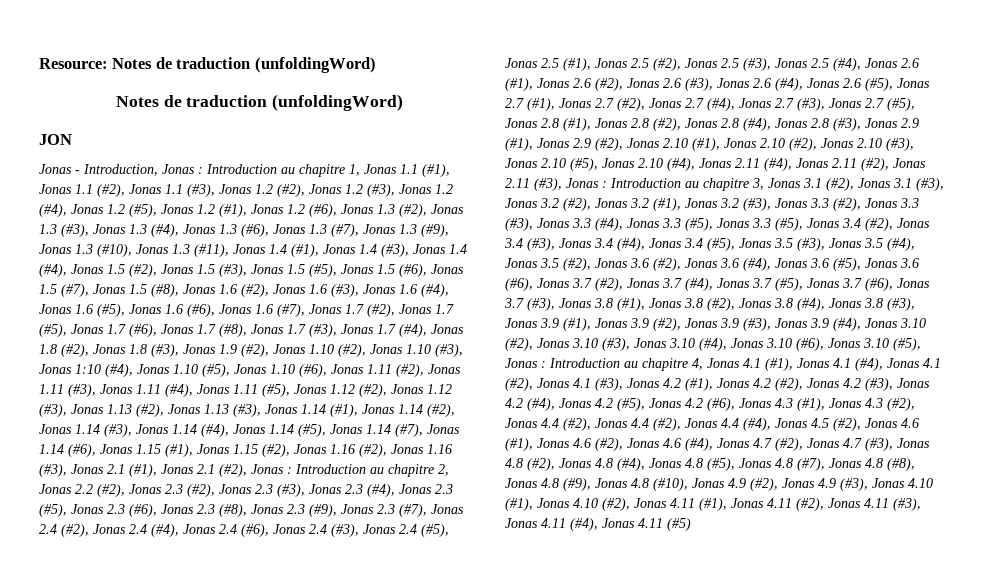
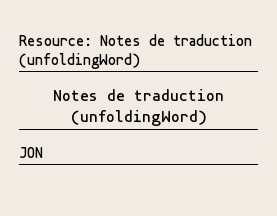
- Jonas - Introduction, Jonas : Introduction au chapitre 1, Jonas 1.1 (#1), Jonas 1.1 (#2), Jonas 1.1 (#3), Jonas 1.2 (#2), Jonas 1.2 (#3), Jonas 1.2 (#4), Jonas 1.2 (#5), Jonas 1.2 (#1), Jonas 1.2 (#6), Jonas 1.3 (#2), Jonas 1.3 (#3), Jonas 1.3 (#4), Jonas 1.3 (#6), Jonas 1.3 (#7), Jonas 1.3 (#9), Jonas 1.3 (#10), Jonas 1.3 (#11), Jonas 1.4 (#1), Jonas 1.4 (#3), Jonas 1.4 (#4), Jonas 1.5 (#2), Jonas 1.5 (#3), Jonas 1.5 (#5), Jonas 1.5 (#6), Jonas 1.5 (#7), Jonas 1.5 (#8), Jonas 1.6 (#2), Jonas 1.6 (#3), Jonas 1.6 (#4), Jonas 1.6 (#5), Jonas 1.6 (#6), Jonas 1.6 (#7), Jonas 1.7 (#2), Jonas 1.7 (#5), Jonas 1.7 (#6), Jonas 1.7 (#8), Jonas 1.7 (#3), Jonas 1.7 (#4), Jonas 1.8 (#2), Jonas 1.8 (#3), Jonas 1.9 (#2), Jonas 1.10 (#2), Jonas 1.10 (#3), Jonas 1:10 (#4), Jonas 1.10 (#5), Jonas 1.10 (#6), Jonas 1.11 (#2), Jonas 1.11 (#3), Jonas 1.11 (#4), Jonas 1.11 (#5), Jonas 1.12 (#2), Jonas 1.12 (#3), Jonas 1.13 (#2), Jonas 1.13 (#3), Jonas 1.14 (#1), Jonas 1.14 (#2), Jonas 1.14 (#3), Jonas 1.14 (#4), Jonas 1.14 (#5), Jonas 1.14 (#7), Jonas 1.14 (#6), Jonas 1.15 (#1), Jonas 1.15 (#2), Jonas 1.16 (#2), Jonas 1.16 (#3), Jonas 2.1 (#1), Jonas 2.1 (#2), Jonas : Introduction au chapitre 2, Jonas 2.2 (#2), Jonas 2.3 (#2), Jonas 2.3 (#3), Jonas 2.3 (#4), Jonas 2.3 (#5), Jonas 2.3 (#6), Jonas 2.3 (#8), Jonas 2.3 (#9), Jonas 2.3 (#7), Jonas 2.4 (#2), Jonas 2.4 (#4), Jonas 2.4 (#6), Jonas 2.4 (#3), Jonas 2.4 (#5), Jonas 2.5 (#1), Jonas 2.5 (#2), Jonas 2.5 (#3), Jonas 2.5 (#4), Jonas 2.6 (#1), Jonas 2.6 (#2), Jonas 2.6 (#3), Jonas 2.6 (#4), Jonas 2.6 (#5), Jonas 2.7 (#1), Jonas 2.7 (#2), Jonas 2.7 (#4), Jonas 2.7 (#3), Jonas 2.7 (#5), Jonas 2.8 (#1), Jonas 2.8 (#2), Jonas 2.8 (#4), Jonas 2.8 (#3), Jonas 2.9 (#1), Jonas 2.9 (#2), Jonas 2.10 (#1), Jonas 2.10 (#2), Jonas 2.10 (#3), Jonas 2.10 (#5), Jonas 2.10 (#4), Jonas 2.11 (#4), Jonas 2.11 (#2), Jonas 2.11 (#3), Jonas : Introduction au chapitre 3, Jonas 3.1 (#2), Jonas 3.1 (#3), Jonas 3.2 (#2), Jonas 3.2 (#1), Jonas 3.2 (#3), Jonas 3.3 (#2), Jonas 3.3 (#3), Jonas 3.3 (#4), Jonas 3.3 (#5), Jonas 3.3 (#5), Jonas 3.4 (#2), Jonas 3.4 (#3), Jonas 3.4 (#4), Jonas 3.4 (#5), Jonas 3.5 (#3), Jonas 3.5 (#4), Jonas 3.5 (#2), Jonas 3.6 (#2), Jonas 3.6 (#4), Jonas 3.6 (#5), Jonas 3.6 (#6), Jonas 3.7 (#2), Jonas 3.7 (#4), Jonas 3.7 (#5), Jonas 3.7 (#6), Jonas 3.7 (#3), Jonas 3.8 (#1), Jonas 3.8 (#2), Jonas 3.8 (#4), Jonas 3.8 (#3), Jonas 3.9 (#1), Jonas 3.9 (#2), Jonas 3.9 (#3), Jonas 3.9 (#4), Jonas 3.10 (#2), Jonas 3.10 (#3), Jonas 3.10 (#4), Jonas 3.10 (#6), Jonas 3.10 (#5), Jonas : Introduction au chapitre 4, Jonas 4.1 (#1), Jonas 4.1 (#4), Jonas 4.1 (#2), Jonas 4.1 (#3), Jonas 4.2 (#1), Jonas 4.2 (#2), Jonas 4.2 (#3), Jonas 4.2 (#4), Jonas 4.2 (#5), Jonas 4.2 (#6), Jonas 4.3 (#1), Jonas 4.3 (#2), Jonas 4.4 (#2), Jonas 4.4 (#2), Jonas 4.4 (#4), Jonas 4.5 (#2), Jonas 4.6 (#1), Jonas 4.6 (#2), Jonas 4.6 (#4), Jonas 4.7 (#2), Jonas 4.7 (#3), Jonas 4.8 (#2), Jonas 4.8 (#4), Jonas 4.8 (#5), Jonas 4.8 (#7), Jonas 4.8 (#8), Jonas 4.8 (#9), Jonas 4.8 (#10), Jonas 4.9 (#2), Jonas 4.9 (#3), Jonas 4.10 (#1), Jonas 4.10 (#2), Jonas 4.11 (#1), Jonas 4.11 (#2), Jonas 4.11 (#3), Jonas 4.11 (#4), Jonas 4.11 (#5)

